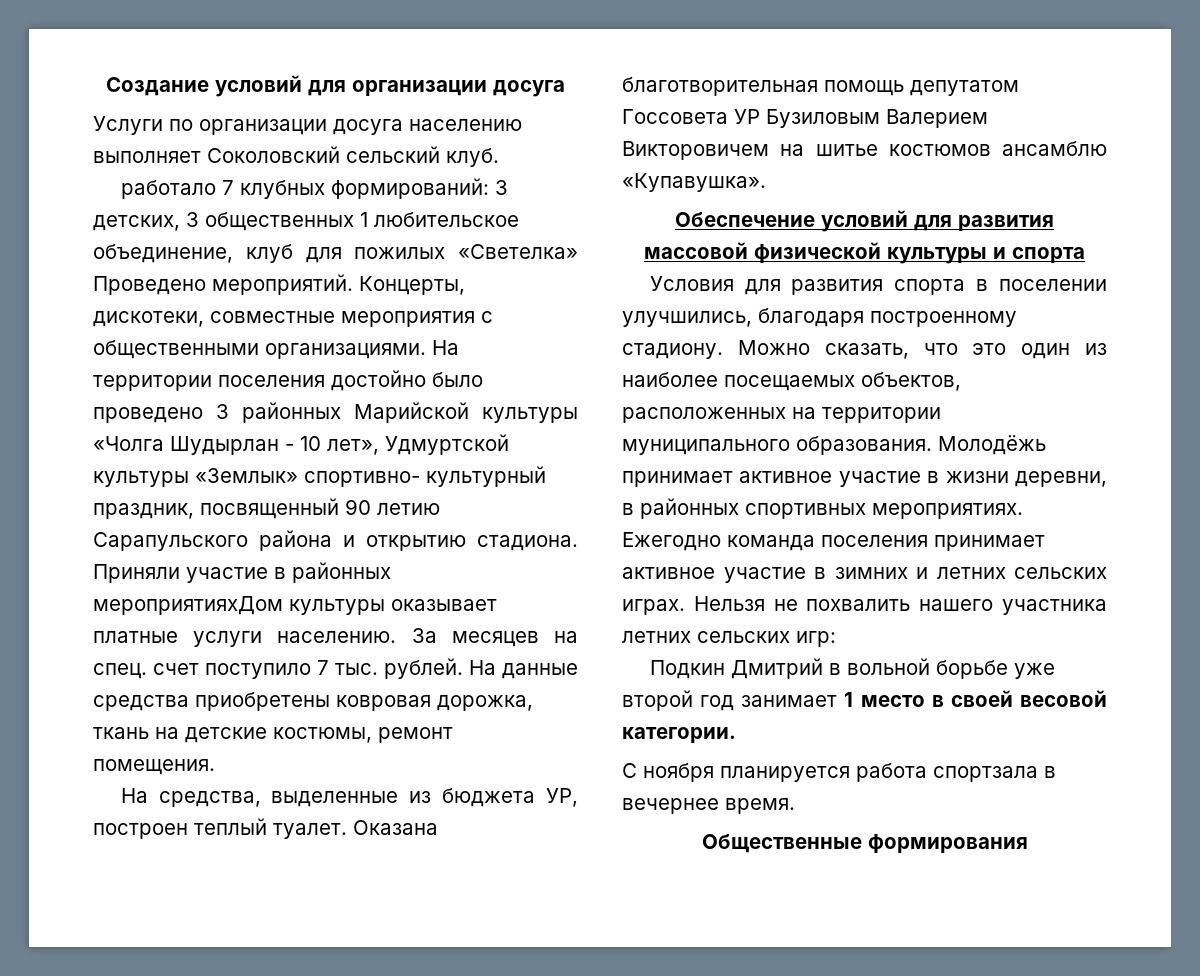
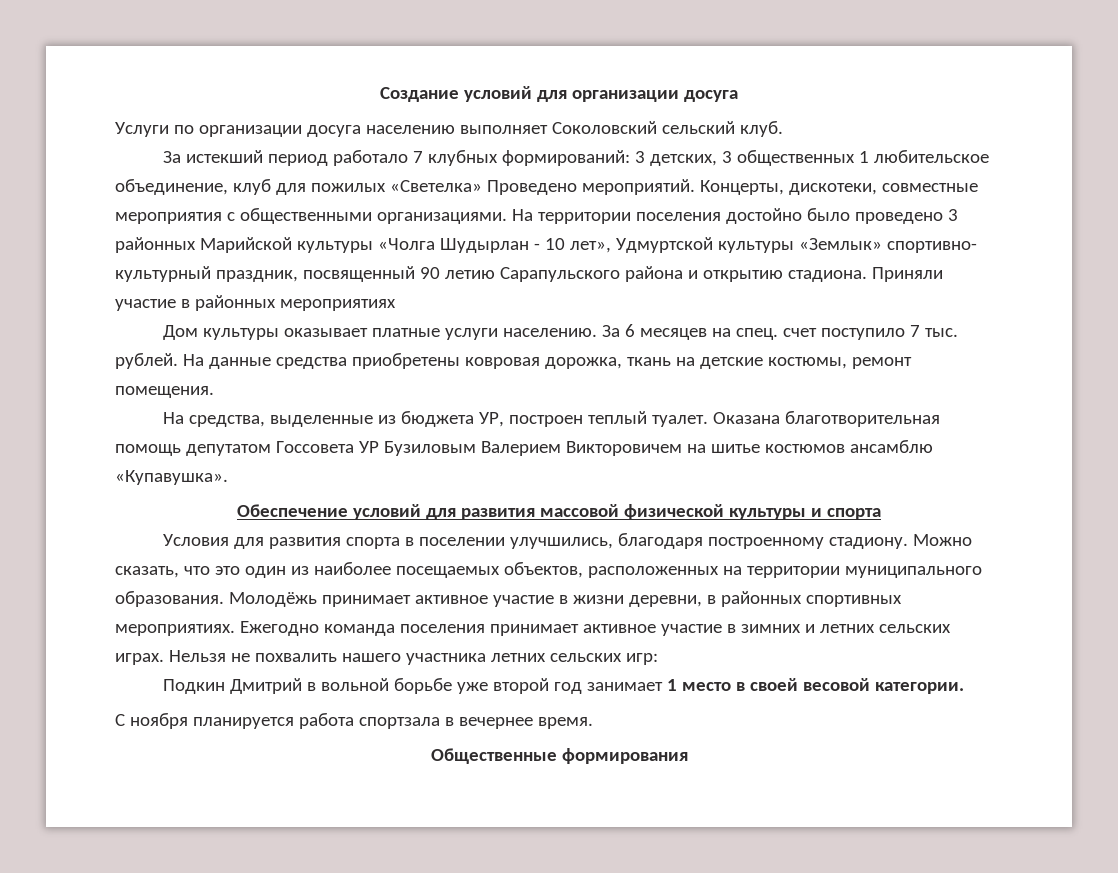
- работало 7 клубных формирований: 3 детских, 3 общественных 1 любительское объединение, клуб для пожилых «Светелка» Проведено мероприятий.
+ За истекший период работало 7 клубных формирований: 3 детских, 3 общественных 1 любительское объединение, клуб для пожилых «Светелка» Проведено мероприятий.
- Приняли участие в районных мероприятияхДом культуры оказывает платные услуги населению.
+ Приняли участие в районных мероприятиях
+ Дом культуры оказывает платные услуги населению.
- За месяцев на спец. счет поступило 7 тыс. рублей.
+ За 6 месяцев на спец. счет поступило 7 тыс. рублей.

